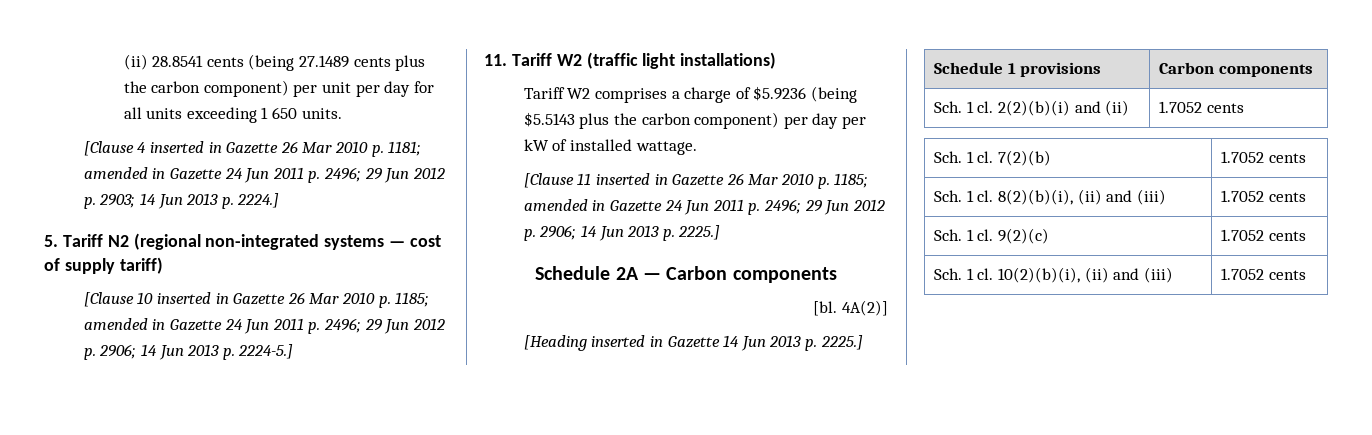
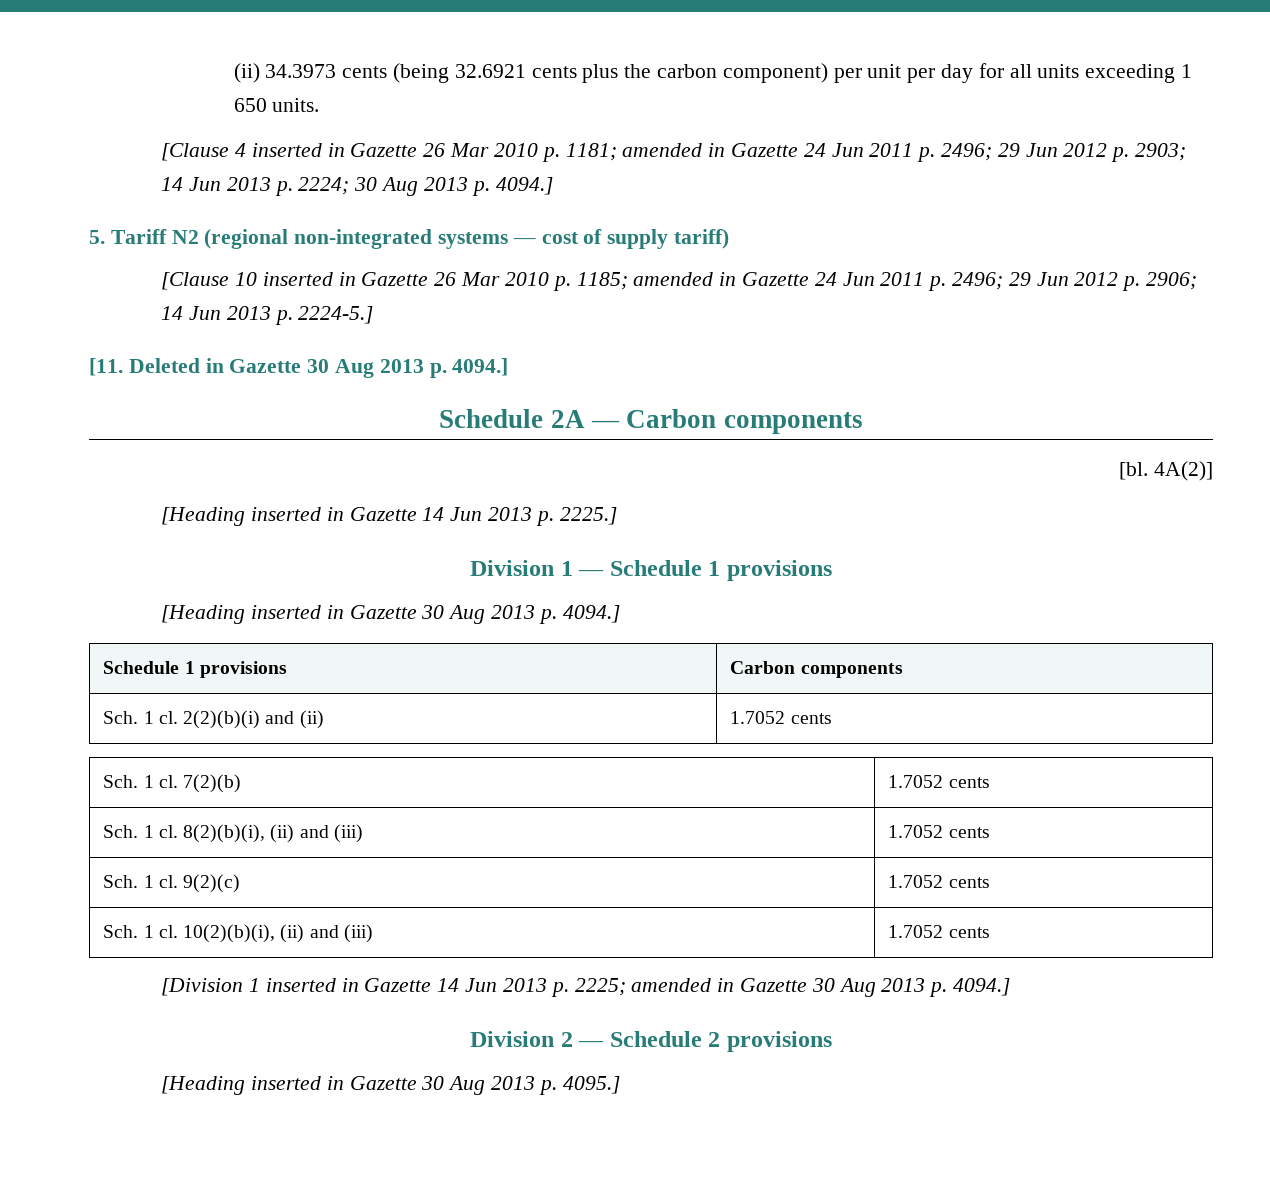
- (ii) 28.8541 cents (being 27.1489 cents plus the carbon component) per unit per day for all units exceeding 1 650 units.
+ (ii) 34.3973 cents (being 32.6921 cents plus the carbon component) per unit per day for all units exceeding 1 650 units.
- [Clause 4 inserted in Gazette 26 Mar 2010 p. 1181; amended in Gazette 24 Jun 2011 p. 2496; 29 Jun 2012 p. 2903; 14 Jun 2013 p. 2224.]
+ [Clause 4 inserted in Gazette 26 Mar 2010 p. 1181; amended in Gazette 24 Jun 2011 p. 2496; 29 Jun 2012 p. 2903; 14 Jun 2013 p. 2224; 30 Aug 2013 p. 4094.]
- 11. Tariff W2 (traffic light installations)
- Tariff W2 comprises a charge of $5.9236 (being $5.5143 plus the carbon component) per day per kW of installed wattage.
- [Clause 11 inserted in Gazette 26 Mar 2010 p. 1185; amended in Gazette 24 Jun 2011 p. 2496; 29 Jun 2012 p. 2906; 14 Jun 2013 p. 2225.]
+ [11. Deleted in Gazette 30 Aug 2013 p. 4094.]
+ Division 1 — Schedule 1 provisions
+ [Heading inserted in Gazette 30 Aug 2013 p. 4094.]
+ [Division 1 inserted in Gazette 14 Jun 2013 p. 2225; amended in Gazette 30 Aug 2013 p. 4094.]
+ Division 2 — Schedule 2 provisions
+ [Heading inserted in Gazette 30 Aug 2013 p. 4095.]

